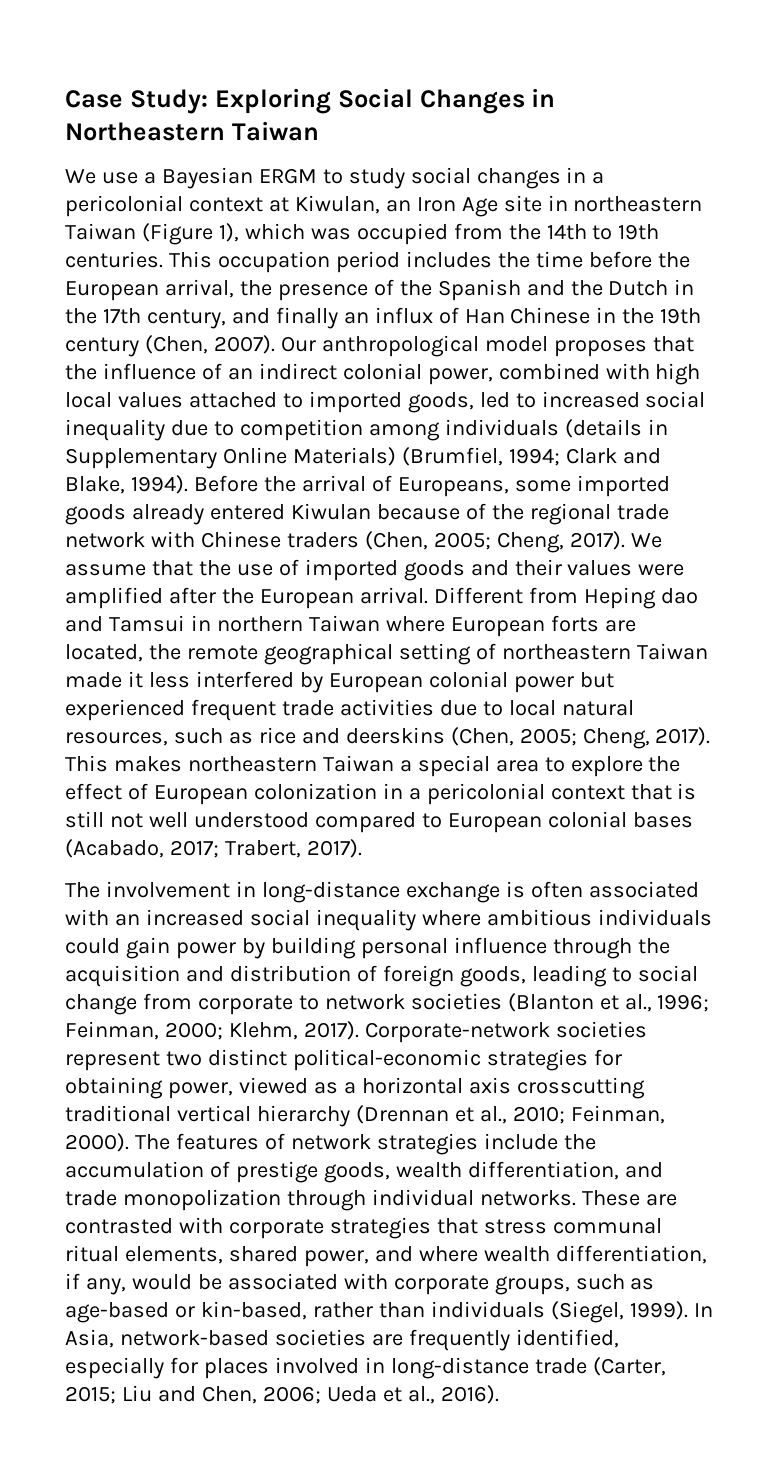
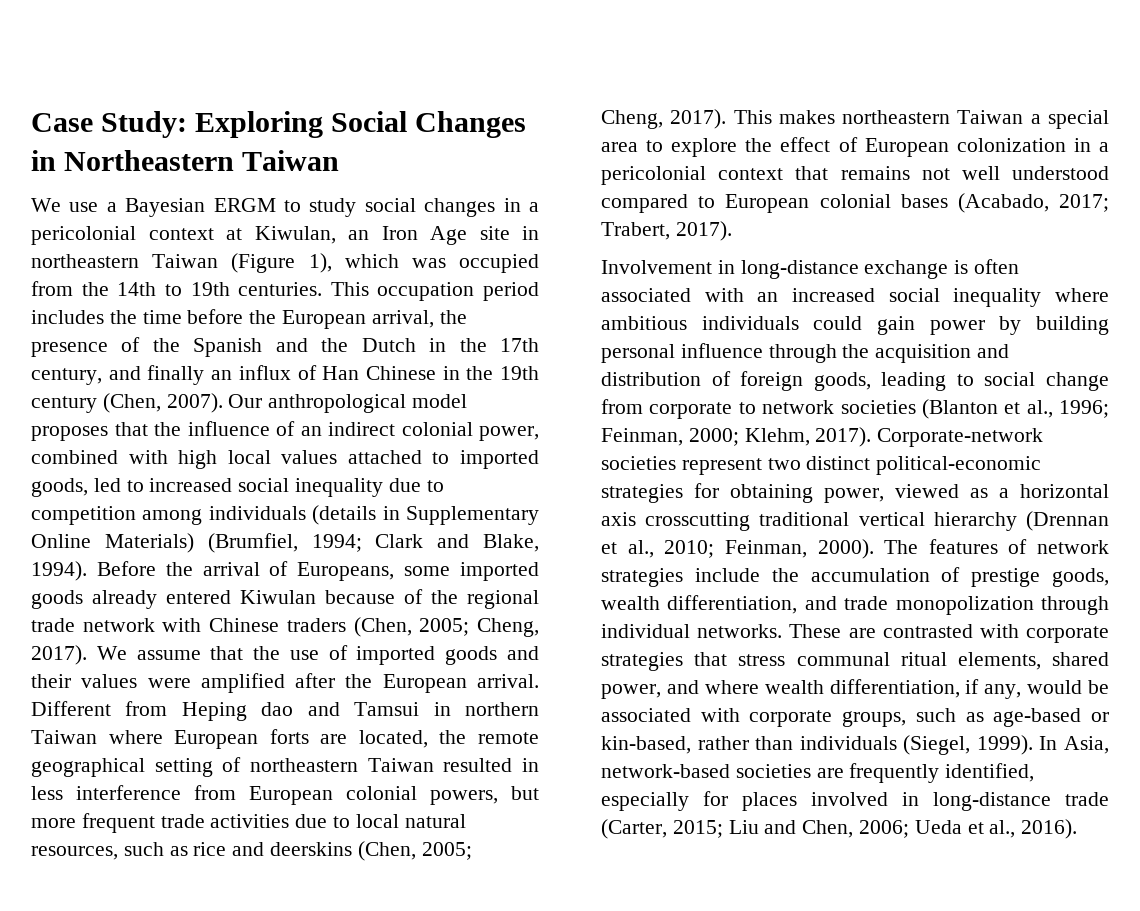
- Different from Heping dao and Tamsui in northern Taiwan where European forts are located, the remote geographical setting of northeastern Taiwan made it less interfered by European colonial power but experienced frequent trade activities due to local natural resources, such as rice and deerskins (Chen, 2005; Cheng, 2017).
+ Different from Heping dao and Tamsui in northern Taiwan where European forts are located, the remote geographical setting of northeastern Taiwan resulted in less interference from European colonial powers, but more frequent trade activities due to local natural resources, such as rice and deerskins (Chen, 2005; Cheng, 2017).
- This makes northeastern Taiwan a special area to explore the effect of European colonization in a pericolonial context that is still not well understood compared to European colonial bases (Acabado, 2017; Trabert, 2017).
+ This makes northeastern Taiwan a special area to explore the effect of European colonization in a pericolonial context that remains not well understood compared to European colonial bases (Acabado, 2017; Trabert, 2017).
- The involvement in long-distance exchange is often associated with an increased social inequality where ambitious individuals could gain power by building personal influence through the acquisition and distribution of foreign goods, leading to social change from corporate to network societies (Blanton et al., 1996; Feinman, 2000; Klehm, 2017).
+ Involvement in long-distance exchange is often associated with an increased social inequality where ambitious individuals could gain power by building personal influence through the acquisition and distribution of foreign goods, leading to social change from corporate to network societies (Blanton et al., 1996; Feinman, 2000; Klehm, 2017).

